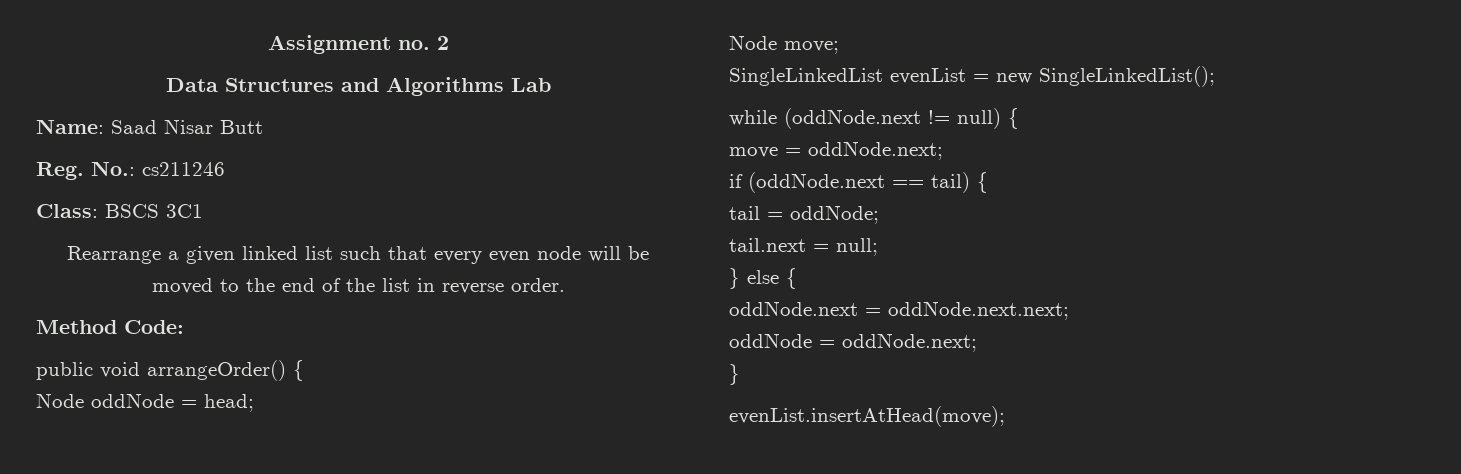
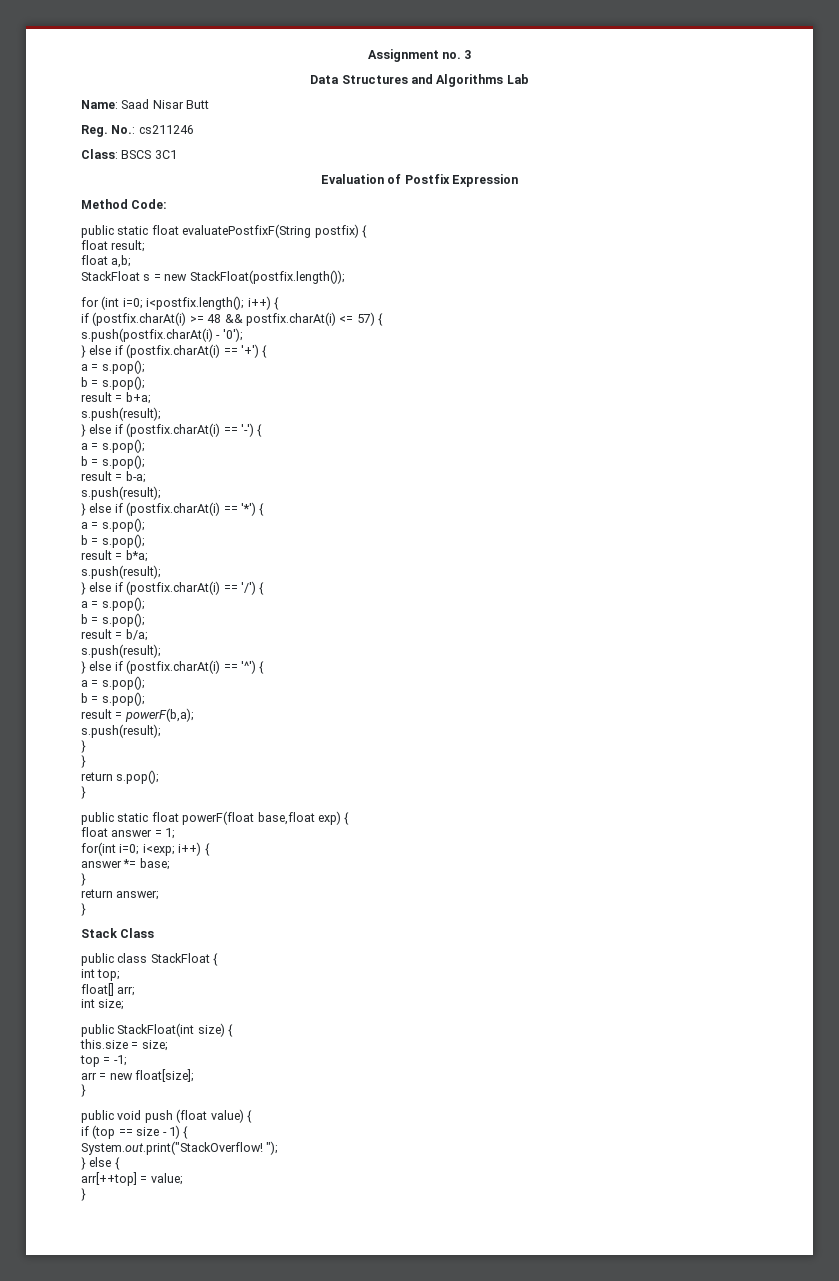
- Assignment no. 2
+ Assignment no. 3
- Rearrange a given linked list such that every even node will be moved to the end of the list in reverse order.
+ Evaluation of Postfix Expression
  Method Code:
- public void arrangeOrder() {
- Node oddNode = head;
- Node move;
- SingleLinkedList evenList = new SingleLinkedList();
- while (oddNode.next != null) {
- move = oddNode.next;
- if (oddNode.next == tail) {
- tail = oddNode;
- tail.next = null;
+ public static float evaluatePostfixF(String postfix) {
+ float result;
+ float a,b;
+ StackFloat s = new StackFloat(postfix.length());
+ for (int i=0; i<postfix.length(); i++) {
+ if (postfix.charAt(i) >= 48 && postfix.charAt(i) <= 57) {
+ s.push(postfix.charAt(i) - '0');
+ } else if (postfix.charAt(i) == '+') {
+ a = s.pop();
+ b = s.pop();
+ result = b+a;
+ s.push(result);
+ } else if (postfix.charAt(i) == '-') {
+ a = s.pop();
+ b = s.pop();
+ result = b-a;
+ s.push(result);
+ } else if (postfix.charAt(i) == '*') {
+ a = s.pop();
+ b = s.pop();
+ result = b*a;
+ s.push(result);
+ } else if (postfix.charAt(i) == '/') {
+ a = s.pop();
+ b = s.pop();
+ result = b/a;
+ s.push(result);
+ } else if (postfix.charAt(i) == '^') {
+ a = s.pop();
+ b = s.pop();
+ result = powerF(b,a);
+ s.push(result);
+ }
+ }
+ return s.pop();
+ }
+ public static float powerF(float base,float exp) {
+ float answer = 1;
+ for(int i=0; i<exp; i++) {
+ answer *= base;
+ }
+ return answer;
+ }
+ Stack Class
+ public class StackFloat {
+ int top;
+ float[] arr;
+ int size;
+ public StackFloat(int size) {
+ this.size = size;
+ top = -1;
+ arr = new float[size];
+ }
+ public void push (float value) {
+ if (top == size - 1) {
+ System.out.print("StackOverflow! ");
  } else {
- oddNode.next = oddNode.next.next;
- oddNode = oddNode.next;
+ arr[++top] = value;
  }
- evenList.insertAtHead(move);

